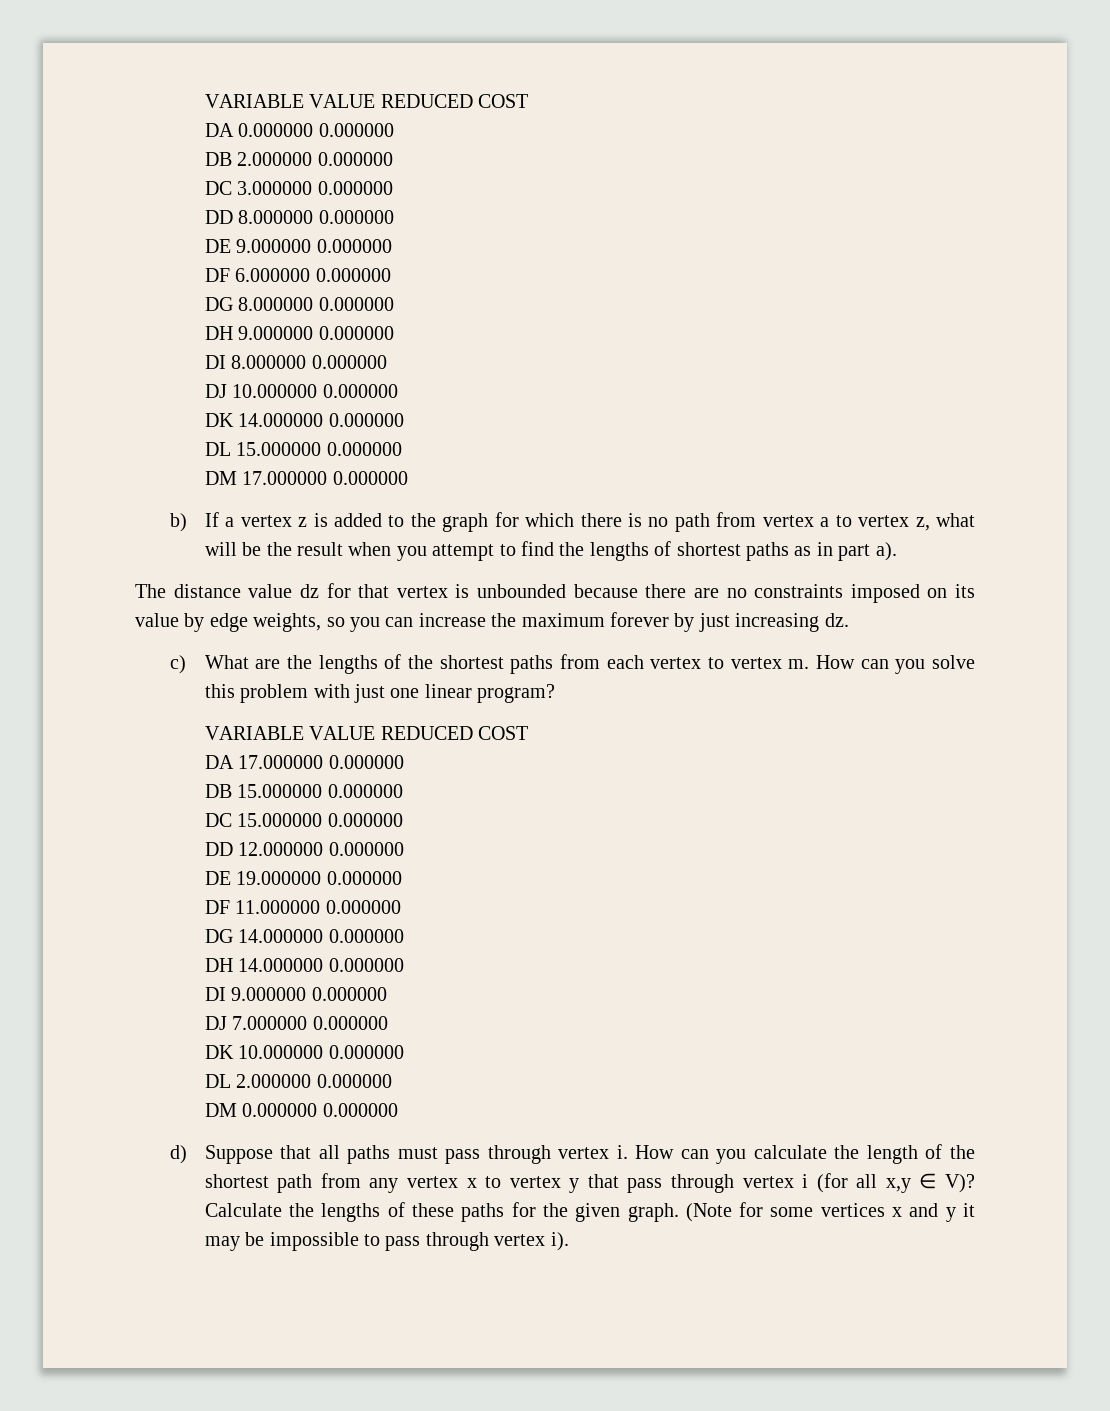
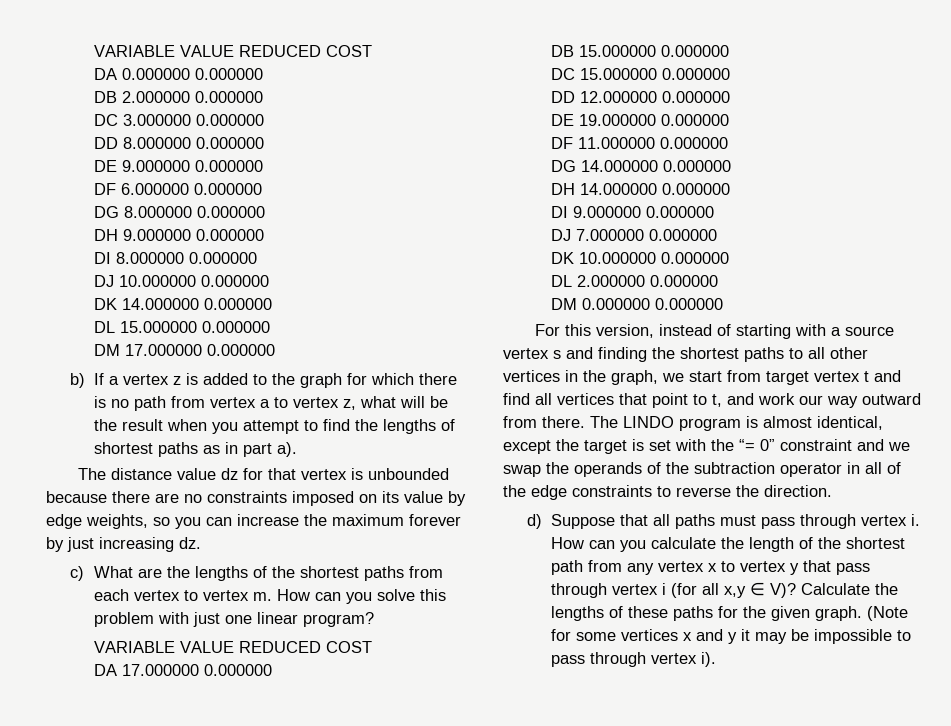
+ For this version, instead of starting with a source vertex s and finding the shortest paths to all other vertices in the graph, we start from target vertex t and find all vertices that point to t, and work our way outward from there. The LINDO program is almost identical, except the target is set with the “= 0” constraint and we swap the operands of the subtraction operator in all of the edge constraints to reverse the direction.

